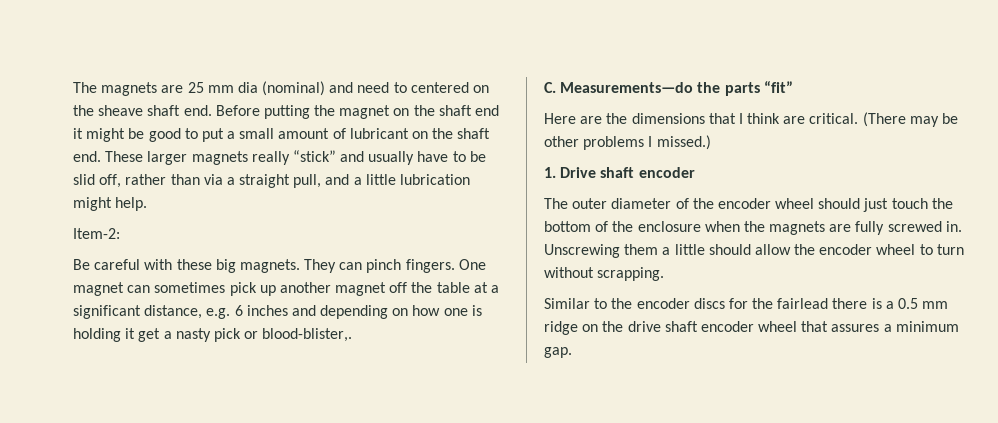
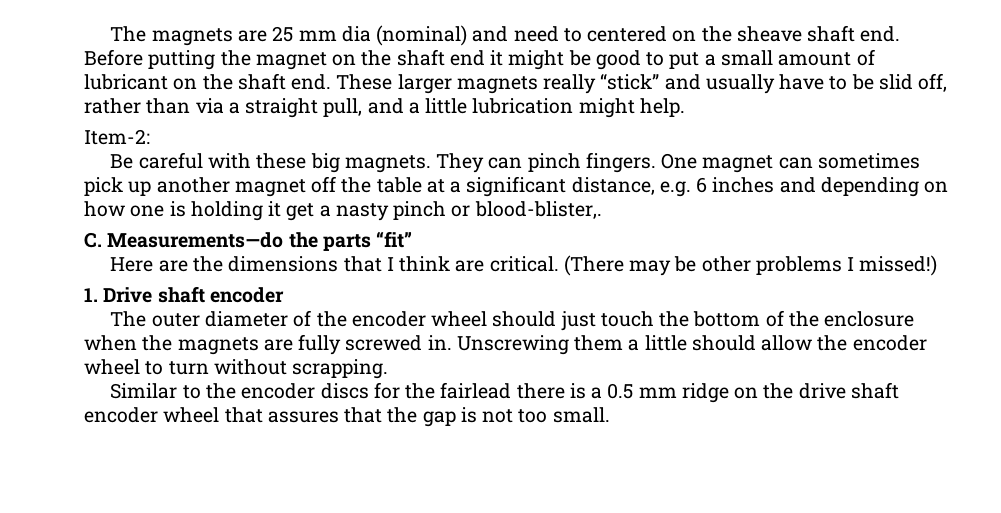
- One magnet can sometimes pick up another magnet off the table at a significant distance, e.g. 6 inches and depending on how one is holding it get a nasty pick or blood-blister,.
+ One magnet can sometimes pick up another magnet off the table at a significant distance, e.g. 6 inches and depending on how one is holding it get a nasty pinch or blood-blister,.
- (There may be other problems I missed.)
+ (There may be other problems I missed!)
- Similar to the encoder discs for the fairlead there is a 0.5 mm ridge on the drive shaft encoder wheel that assures a minimum gap.
+ Similar to the encoder discs for the fairlead there is a 0.5 mm ridge on the drive shaft encoder wheel that assures that the gap is not too small.

